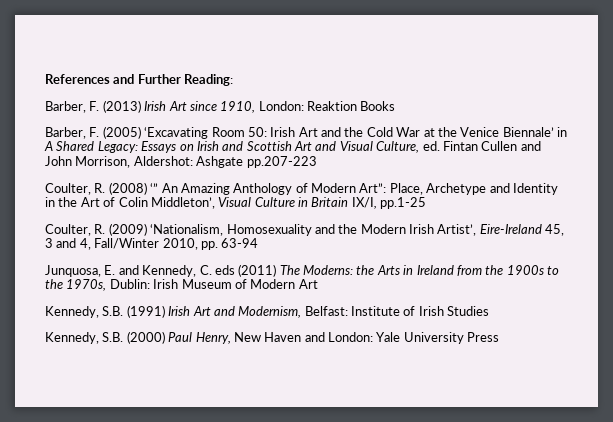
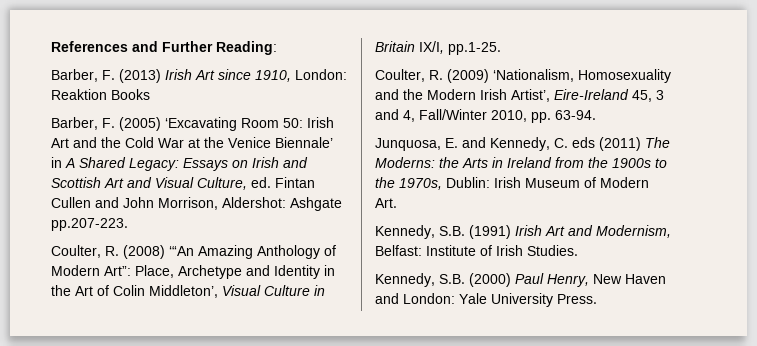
- Barber, F. (2005) ‘Excavating Room 50: Irish Art and the Cold War at the Venice Biennale’ in A Shared Legacy: Essays on Irish and Scottish Art and Visual Culture, ed. Fintan Cullen and John Morrison, Aldershot: Ashgate pp.207-223
+ Barber, F. (2005) ‘Excavating Room 50: Irish Art and the Cold War at the Venice Biennale’ in A Shared Legacy: Essays on Irish and Scottish Art and Visual Culture, ed. Fintan Cullen and John Morrison, Aldershot: Ashgate pp.207-223.
- Coulter, R. (2008) ‘” An Amazing Anthology of Modern Art”: Place, Archetype and Identity in the Art of Colin Middleton’, Visual Culture in Britain IX/I, pp.1-25
+ Coulter, R. (2008) ‘“An Amazing Anthology of Modern Art”: Place, Archetype and Identity in the Art of Colin Middleton’, Visual Culture in Britain IX/I, pp.1-25.
- Coulter, R. (2009) ‘Nationalism, Homosexuality and the Modern Irish Artist’, Eire-Ireland 45, 3 and 4, Fall/Winter 2010, pp. 63-94
+ Coulter, R. (2009) ‘Nationalism, Homosexuality and the Modern Irish Artist’, Eire-Ireland 45, 3 and 4, Fall/Winter 2010, pp. 63-94.
- Junquosa, E. and Kennedy, C. eds (2011) The Moderns: the Arts in Ireland from the 1900s to the 1970s, Dublin: Irish Museum of Modern Art
+ Junquosa, E. and Kennedy, C. eds (2011) The Moderns: the Arts in Ireland from the 1900s to the 1970s, Dublin: Irish Museum of Modern Art.
- Kennedy, S.B. (1991) Irish Art and Modernism, Belfast: Institute of Irish Studies
+ Kennedy, S.B. (1991) Irish Art and Modernism, Belfast: Institute of Irish Studies.
- Kennedy, S.B. (2000) Paul Henry, New Haven and London: Yale University Press
+ Kennedy, S.B. (2000) Paul Henry, New Haven and London: Yale University Press.

